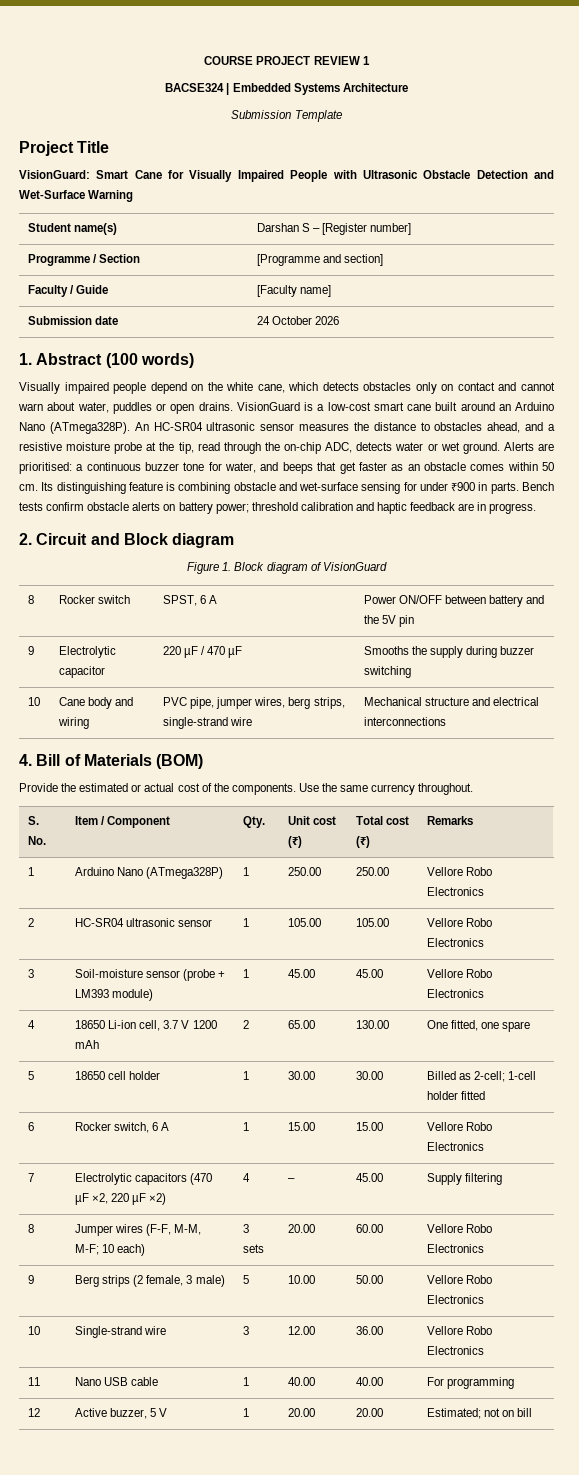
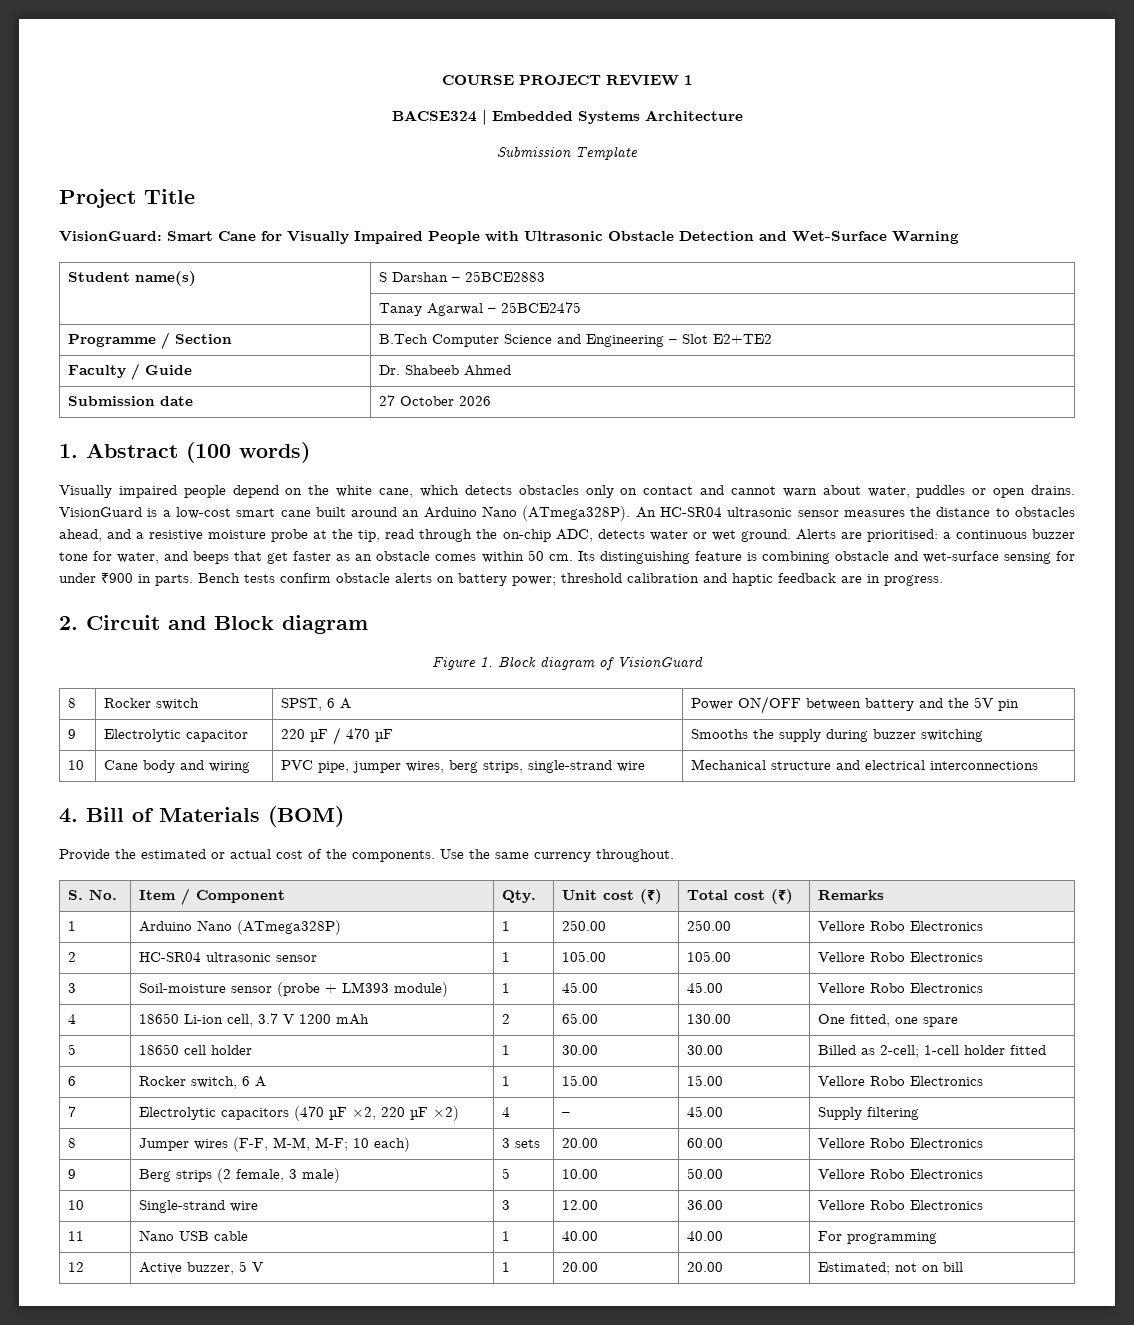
- Student name(s) | Darshan S – [Register number]
- Programme / Section | [Programme and section]
+ Student name(s) | S Darshan – 25BCE2883
+ | Tanay Agarwal – 25BCE2475
+ Programme / Section | B.Tech Computer Science and Engineering – Slot E2+TE2
- Faculty / Guide | [Faculty name]
+ Faculty / Guide | Dr. Shabeeb Ahmed
- Submission date | 24 October 2026
+ Submission date | 27 October 2026

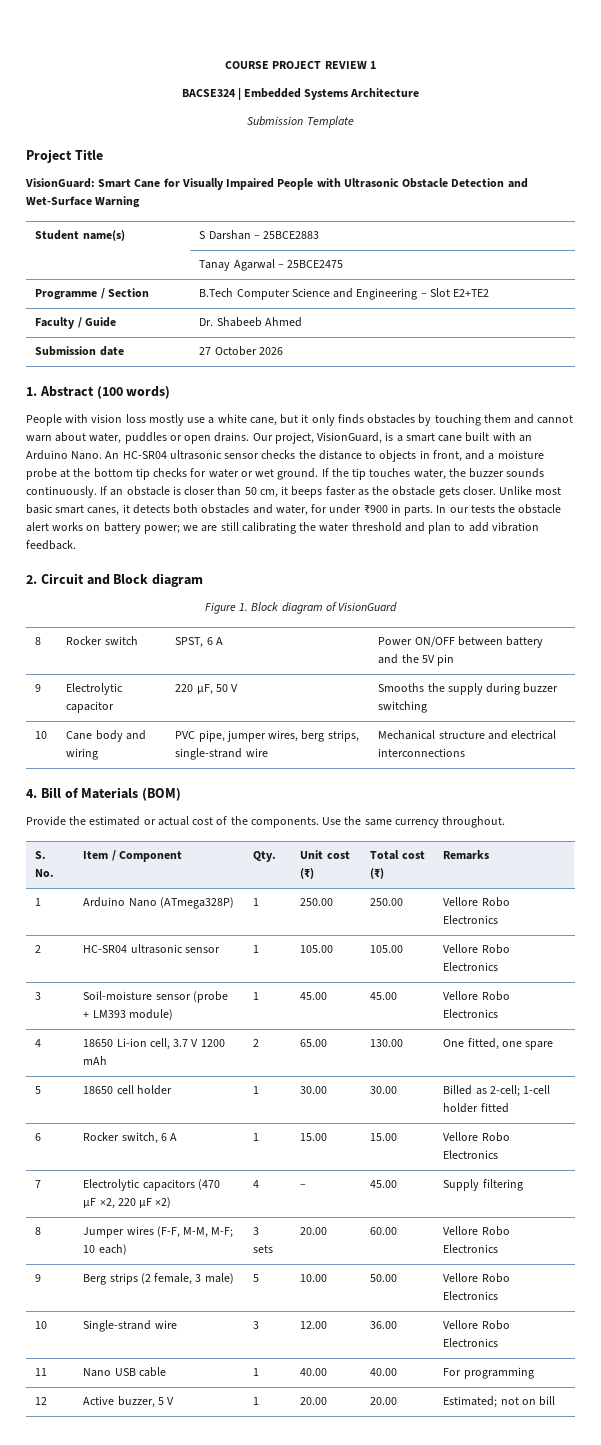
- Visually impaired people depend on the white cane, which detects obstacles only on contact and cannot warn about water, puddles or open drains.
+ People with vision loss mostly use a white cane, but it only finds obstacles by touching them and cannot warn about water, puddles or open drains.
- VisionGuard is a low-cost smart cane built around an Arduino Nano (ATmega328P).
+ Our project, VisionGuard, is a smart cane built with an Arduino Nano.
- An HC-SR04 ultrasonic sensor measures the distance to obstacles ahead, and a resistive moisture probe at the tip, read through the on-chip ADC, detects water or wet ground. Alerts are prioritised: a continuous buzzer tone for water, and beeps that get faster as an obstacle comes within 50 cm. Its distinguishing feature is combining obstacle and wet-surface sensing for under ₹900 in parts.
+ An HC-SR04 ultrasonic sensor checks the distance to objects in front, and a moisture probe at the bottom tip checks for water or wet ground. If the tip touches water, the buzzer sounds continuously. If an obstacle is closer than 50 cm, it beeps faster as the obstacle gets closer. Unlike most basic smart canes, it detects both obstacles and water, for under ₹900 in parts.
- Bench tests confirm obstacle alerts on battery power; threshold calibration and haptic feedback are in progress.
+ In our tests the obstacle alert works on battery power; we are still calibrating the water threshold and plan to add vibration feedback.
- 9 | Electrolytic capacitor | 220 µF / 470 µF | Smooths the supply during buzzer switching
+ 9 | Electrolytic capacitor | 220 µF, 50 V | Smooths the supply during buzzer switching

